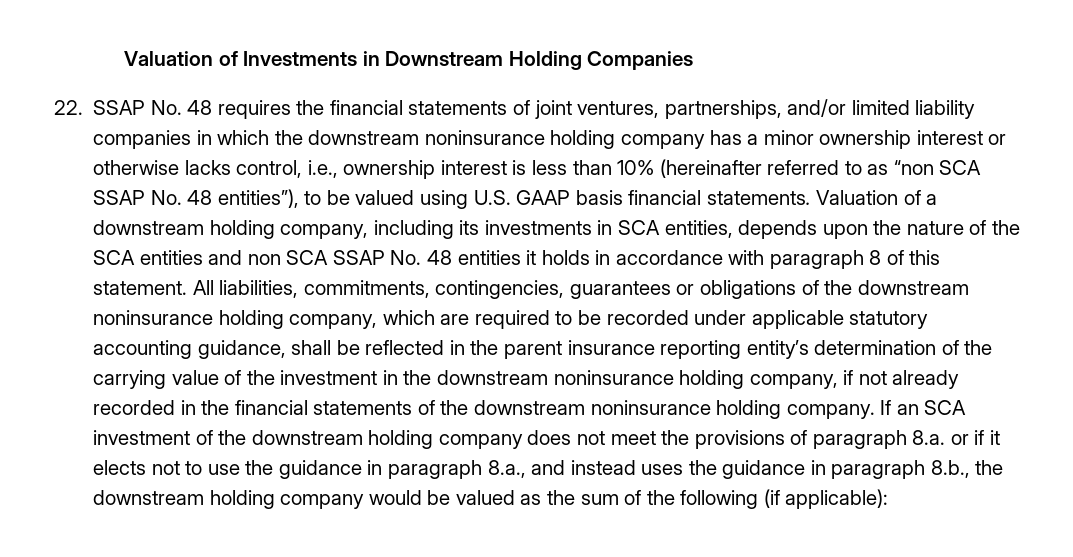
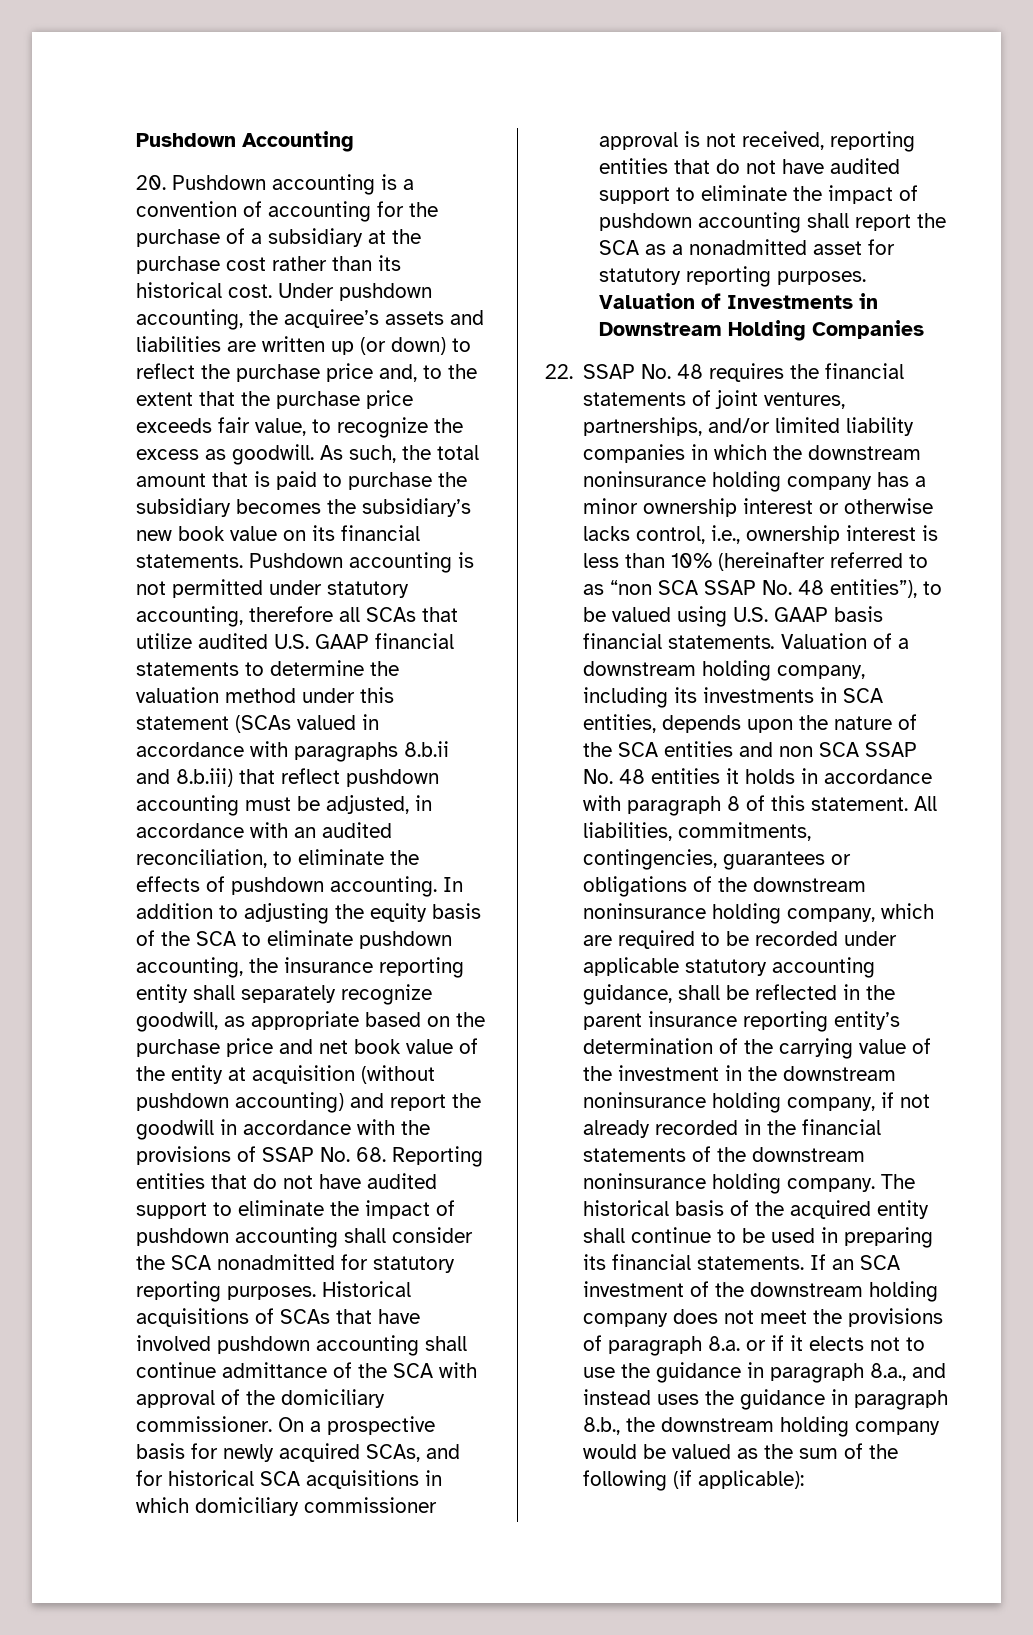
+ Pushdown Accounting
+ 20. Pushdown accounting is a convention of accounting for the purchase of a subsidiary at the purchase cost rather than its historical cost. Under pushdown accounting, the acquiree’s assets and liabilities are written up (or down) to reflect the purchase price and, to the extent that the purchase price exceeds fair value, to recognize the excess as goodwill. As such, the total amount that is paid to purchase the subsidiary becomes the subsidiary’s new book value on its financial statements. Pushdown accounting is not permitted under statutory accounting, therefore all SCAs that utilize audited U.S. GAAP financial statements to determine the valuation method under this statement (SCAs valued in accordance with paragraphs 8.b.ii and 8.b.iii) that reflect pushdown accounting must be adjusted, in accordance with an audited reconciliation, to eliminate the effects of pushdown accounting. In addition to adjusting the equity basis of the SCA to eliminate pushdown accounting, the insurance reporting entity shall separately recognize goodwill, as appropriate based on the purchase price and net book value of the entity at acquisition (without pushdown accounting) and report the goodwill in accordance with the provisions of SSAP No. 68. Reporting entities that do not have audited support to eliminate the impact of pushdown accounting shall consider the SCA nonadmitted for statutory reporting purposes. Historical acquisitions of SCAs that have involved pushdown accounting shall continue admittance of the SCA with approval of the domiciliary commissioner. On a prospective basis for newly acquired SCAs, and for historical SCA acquisitions in which domiciliary commissioner approval is not received, reporting entities that do not have audited support to eliminate the impact of pushdown accounting shall report the SCA as a nonadmitted asset for statutory reporting purposes.
+ The historical basis of the acquired entity shall continue to be used in preparing its financial statements.

